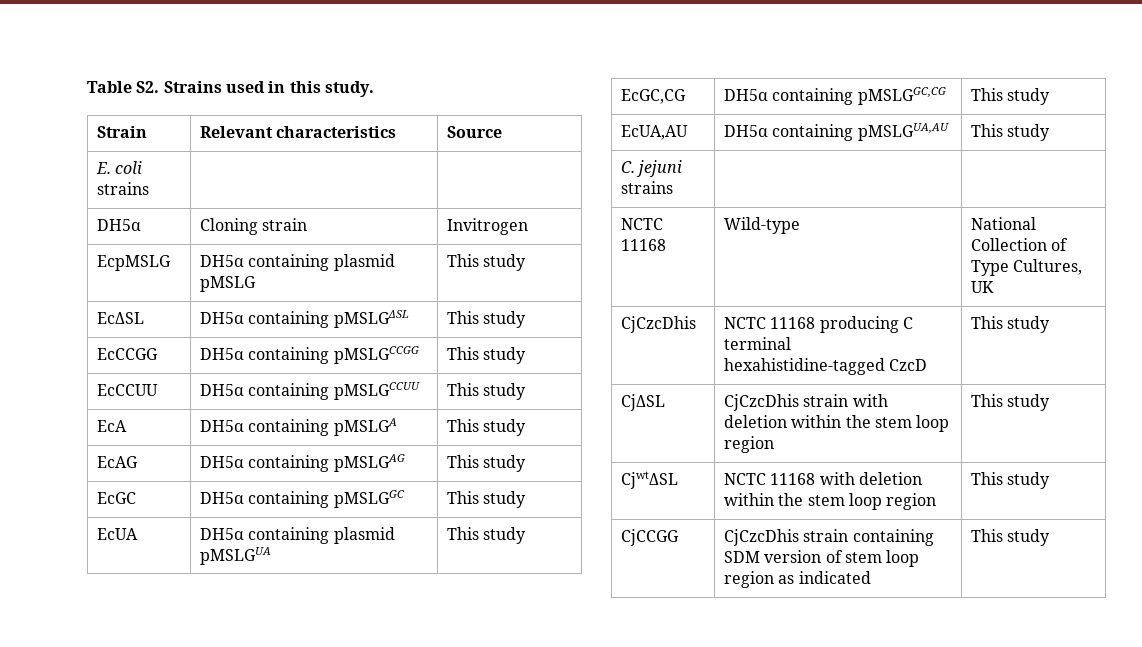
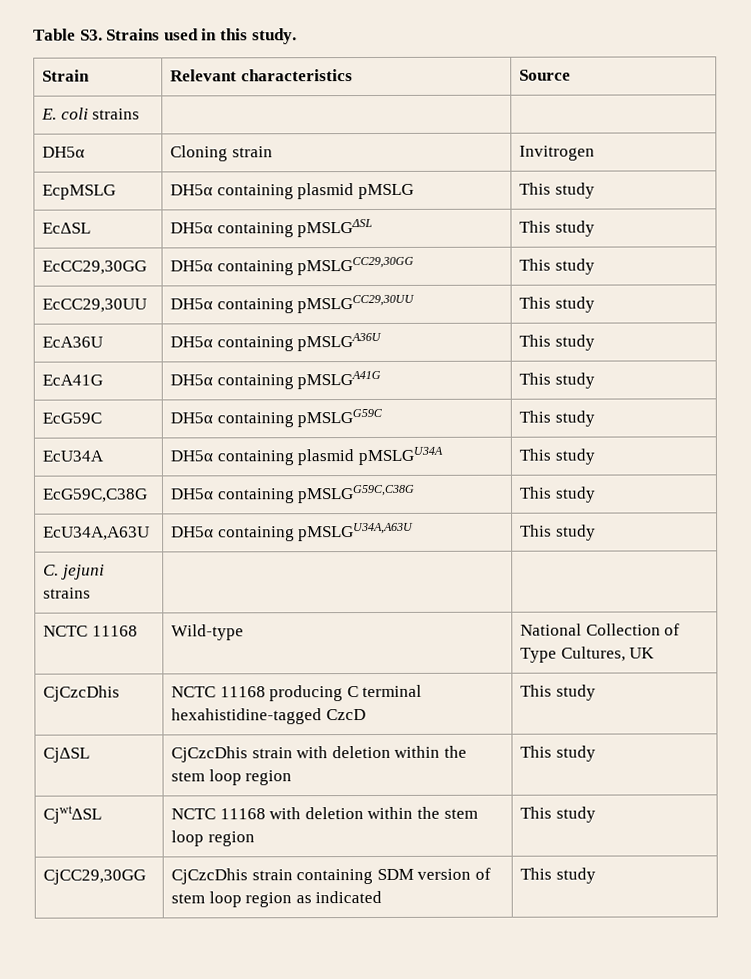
- Table S2. Strains used in this study.
+ Table S3. Strains used in this study.
- EcCCGG | DH5α containing pMSLGCCGG | This study
- EcCCUU | DH5α containing pMSLGCCUU | This study
- EcA | DH5α containing pMSLGA | This study
- EcAG | DH5α containing pMSLGAG | This study
- EcGC | DH5α containing pMSLGGC | This study
- EcUA | DH5α containing plasmid pMSLGUA | This study
- EcGC,CG | DH5α containing pMSLGGC,CG | This study
- EcUA,AU | DH5α containing pMSLGUA,AU | This study
+ EcCC29,30GG | DH5α containing pMSLGCC29,30GG | This study
+ EcCC29,30UU | DH5α containing pMSLGCC29,30UU | This study
+ EcA36U | DH5α containing pMSLGA36U | This study
+ EcA41G | DH5α containing pMSLGA41G | This study
+ EcG59C | DH5α containing pMSLGG59C | This study
+ EcU34A | DH5α containing plasmid pMSLGU34A | This study
+ EcG59C,C38G | DH5α containing pMSLGG59C,C38G | This study
+ EcU34A,A63U | DH5α containing pMSLGU34A,A63U | This study
- CjCCGG | CjCzcDhis strain containing SDM version of stem loop region as indicated | This study
+ CjCC29,30GG | CjCzcDhis strain containing SDM version of stem loop region as indicated | This study

